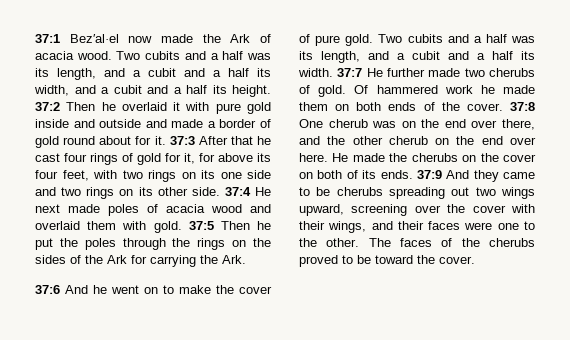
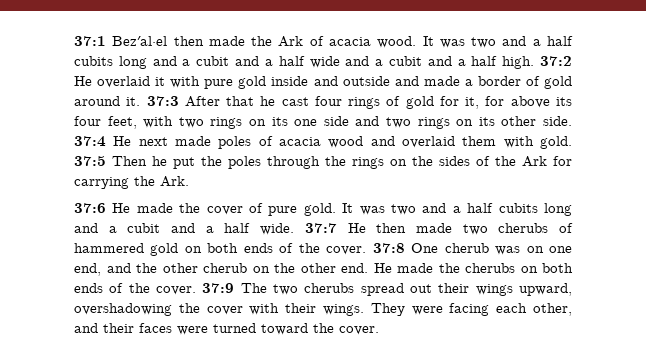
- 37:1 Bez′al·el now made the Ark of acacia wood.
+ 37:1 Bez′al·el then made the Ark of acacia wood.
- Two cubits and a half was its length, and a cubit and a half its width, and a cubit and a half its height. 37:2 Then he overlaid it with pure gold inside and outside and made a border of gold round about for it.
+ It was two and a half cubits long and a cubit and a half wide and a cubit and a half high. 37:2 He overlaid it with pure gold inside and outside and made a border of gold around it.
- 37:6 And he went on to make the cover of pure gold.
+ 37:6 He made the cover of pure gold.
- Two cubits and a half was its length, and a cubit and a half its width.
+ It was two and a half cubits long and a cubit and a half wide.
- 37:7 He further made two cherubs of gold. Of hammered work he made them on both ends of the cover.
+ 37:7 He then made two cherubs of hammered gold on both ends of the cover.
- 37:8 One cherub was on the end over there, and the other cherub on the end over here.
+ 37:8 One cherub was on one end, and the other cherub on the other end.
- He made the cherubs on the cover on both of its ends. 37:9 And they came to be cherubs spreading out two wings upward, screening over the cover with their wings, and their faces were one to the other. The faces of the cherubs proved to be toward the cover.
+ He made the cherubs on both ends of the cover. 37:9 The two cherubs spread out their wings upward, overshadowing the cover with their wings. They were facing each other, and their faces were turned toward the cover.

